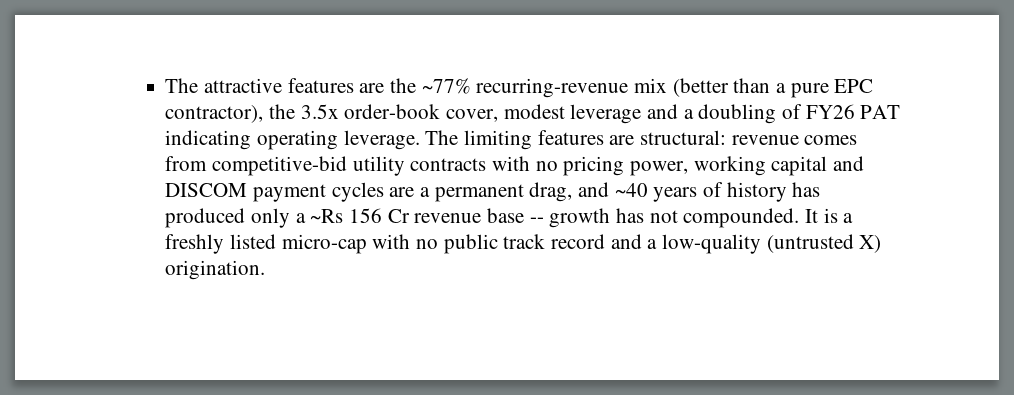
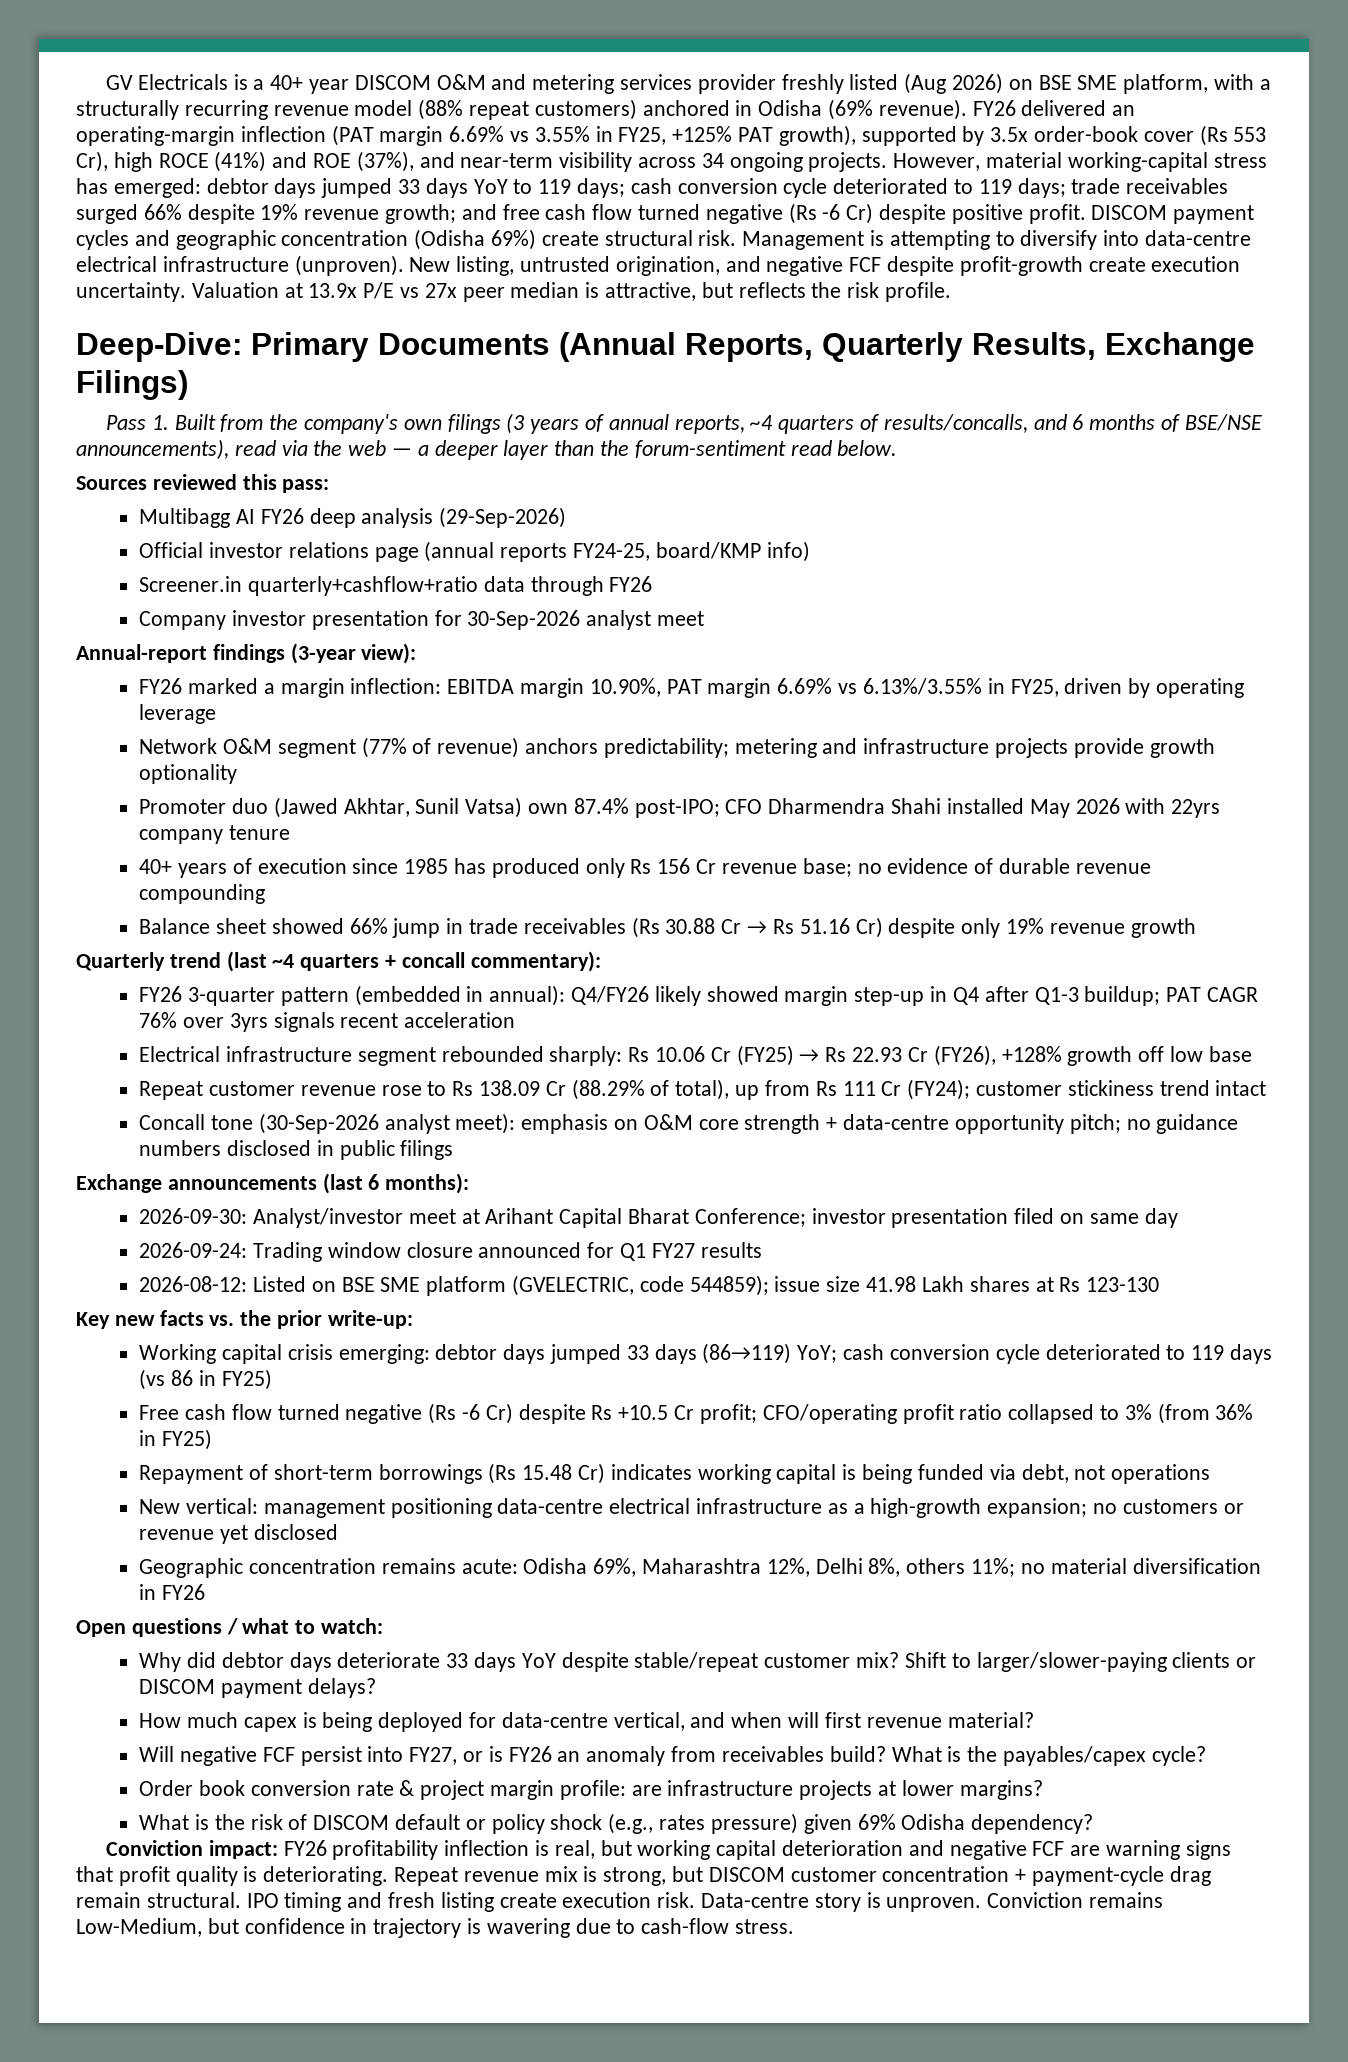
- The attractive features are the ~77% recurring-revenue mix (better than a pure EPC contractor), the 3.5x order-book cover, modest leverage and a doubling of FY26 PAT indicating operating leverage. The limiting features are structural: revenue comes from competitive-bid utility contracts with no pricing power, working capital and DISCOM payment cycles are a permanent drag, and ~40 years of history has produced only a ~Rs 156 Cr revenue base -- growth has not compounded. It is a freshly listed micro-cap with no public track record and a low-quality (untrusted X) origination.
+ GV Electricals is a 40+ year DISCOM O&M and metering services provider freshly listed (Aug 2026) on BSE SME platform, with a structurally recurring revenue model (88% repeat customers) anchored in Odisha (69% revenue). FY26 delivered an operating-margin inflection (PAT margin 6.69% vs 3.55% in FY25, +125% PAT growth), supported by 3.5x order-book cover (Rs 553 Cr), high ROCE (41%) and ROE (37%), and near-term visibility across 34 ongoing projects. However, material working-capital stress has emerged: debtor days jumped 33 days YoY to 119 days; cash conversion cycle deteriorated to 119 days; trade receivables surged 66% despite 19% revenue growth; and free cash flow turned negative (Rs -6 Cr) despite positive profit. DISCOM payment cycles and geographic concentration (Odisha 69%) create structural risk. Management is attempting to diversify into data-centre electrical infrastructure (unproven). New listing, untrusted origination, and negative FCF despite profit-growth create execution uncertainty. Valuation at 13.9x P/E vs 27x peer median is attractive, but reflects the risk profile.
+ Deep-Dive: Primary Documents (Annual Reports, Quarterly Results, Exchange Filings)
+ Pass 1. Built from the company's own filings (3 years of annual reports, ~4 quarters of results/concalls, and 6 months of BSE/NSE announcements), read via the web — a deeper layer than the forum-sentiment read below.
+ Sources reviewed this pass:
+ Multibagg AI FY26 deep analysis (29-Sep-2026)
+ Official investor relations page (annual reports FY24-25, board/KMP info)
+ Screener.in quarterly+cashflow+ratio data through FY26
+ Company investor presentation for 30-Sep-2026 analyst meet
+ Annual-report findings (3-year view):
+ FY26 marked a margin inflection: EBITDA margin 10.90%, PAT margin 6.69% vs 6.13%/3.55% in FY25, driven by operating leverage
+ Network O&M segment (77% of revenue) anchors predictability; metering and infrastructure projects provide growth optionality
+ Promoter duo (Jawed Akhtar, Sunil Vatsa) own 87.4% post-IPO; CFO Dharmendra Shahi installed May 2026 with 22yrs company tenure
+ 40+ years of execution since 1985 has produced only Rs 156 Cr revenue base; no evidence of durable revenue compounding
+ Balance sheet showed 66% jump in trade receivables (Rs 30.88 Cr → Rs 51.16 Cr) despite only 19% revenue growth
+ Quarterly trend (last ~4 quarters + concall commentary):
+ FY26 3-quarter pattern (embedded in annual): Q4/FY26 likely showed margin step-up in Q4 after Q1-3 buildup; PAT CAGR 76% over 3yrs signals recent acceleration
+ Electrical infrastructure segment rebounded sharply: Rs 10.06 Cr (FY25) → Rs 22.93 Cr (FY26), +128% growth off low base
+ Repeat customer revenue rose to Rs 138.09 Cr (88.29% of total), up from Rs 111 Cr (FY24); customer stickiness trend intact
+ Concall tone (30-Sep-2026 analyst meet): emphasis on O&M core strength + data-centre opportunity pitch; no guidance numbers disclosed in public filings
+ Exchange announcements (last 6 months):
+ 2026-09-30: Analyst/investor meet at Arihant Capital Bharat Conference; investor presentation filed on same day
+ 2026-09-24: Trading window closure announced for Q1 FY27 results
+ 2026-08-12: Listed on BSE SME platform (GVELECTRIC, code 544859); issue size 41.98 Lakh shares at Rs 123-130
+ Key new facts vs. the prior write-up:
+ Working capital crisis emerging: debtor days jumped 33 days (86→119) YoY; cash conversion cycle deteriorated to 119 days (vs 86 in FY25)
+ Free cash flow turned negative (Rs -6 Cr) despite Rs +10.5 Cr profit; CFO/operating profit ratio collapsed to 3% (from 36% in FY25)
+ Repayment of short-term borrowings (Rs 15.48 Cr) indicates working capital is being funded via debt, not operations
+ New vertical: management positioning data-centre electrical infrastructure as a high-growth expansion; no customers or revenue yet disclosed
+ Geographic concentration remains acute: Odisha 69%, Maharashtra 12%, Delhi 8%, others 11%; no material diversification in FY26
+ Open questions / what to watch:
+ Why did debtor days deteriorate 33 days YoY despite stable/repeat customer mix? Shift to larger/slower-paying clients or DISCOM payment delays?
+ How much capex is being deployed for data-centre vertical, and when will first revenue material?
+ Will negative FCF persist into FY27, or is FY26 an anomaly from receivables build? What is the payables/capex cycle?
+ Order book conversion rate & project margin profile: are infrastructure projects at lower margins?
+ What is the risk of DISCOM default or policy shock (e.g., rates pressure) given 69% Odisha dependency?
+ Conviction impact: FY26 profitability inflection is real, but working capital deterioration and negative FCF are warning signs that profit quality is deteriorating. Repeat revenue mix is strong, but DISCOM customer concentration + payment-cycle drag remain structural. IPO timing and fresh listing create execution risk. Data-centre story is unproven. Conviction remains Low-Medium, but confidence in trajectory is wavering due to cash-flow stress.

